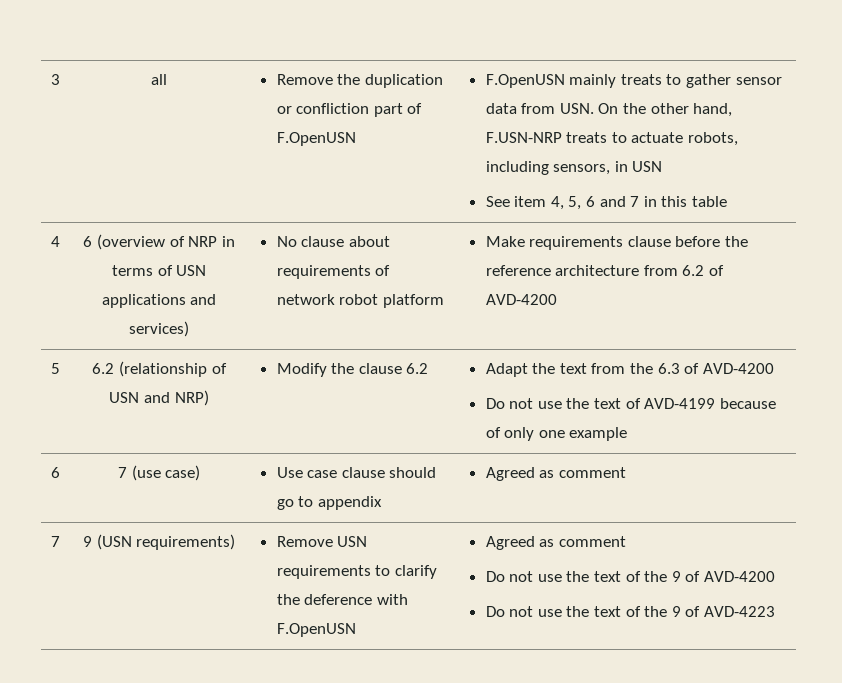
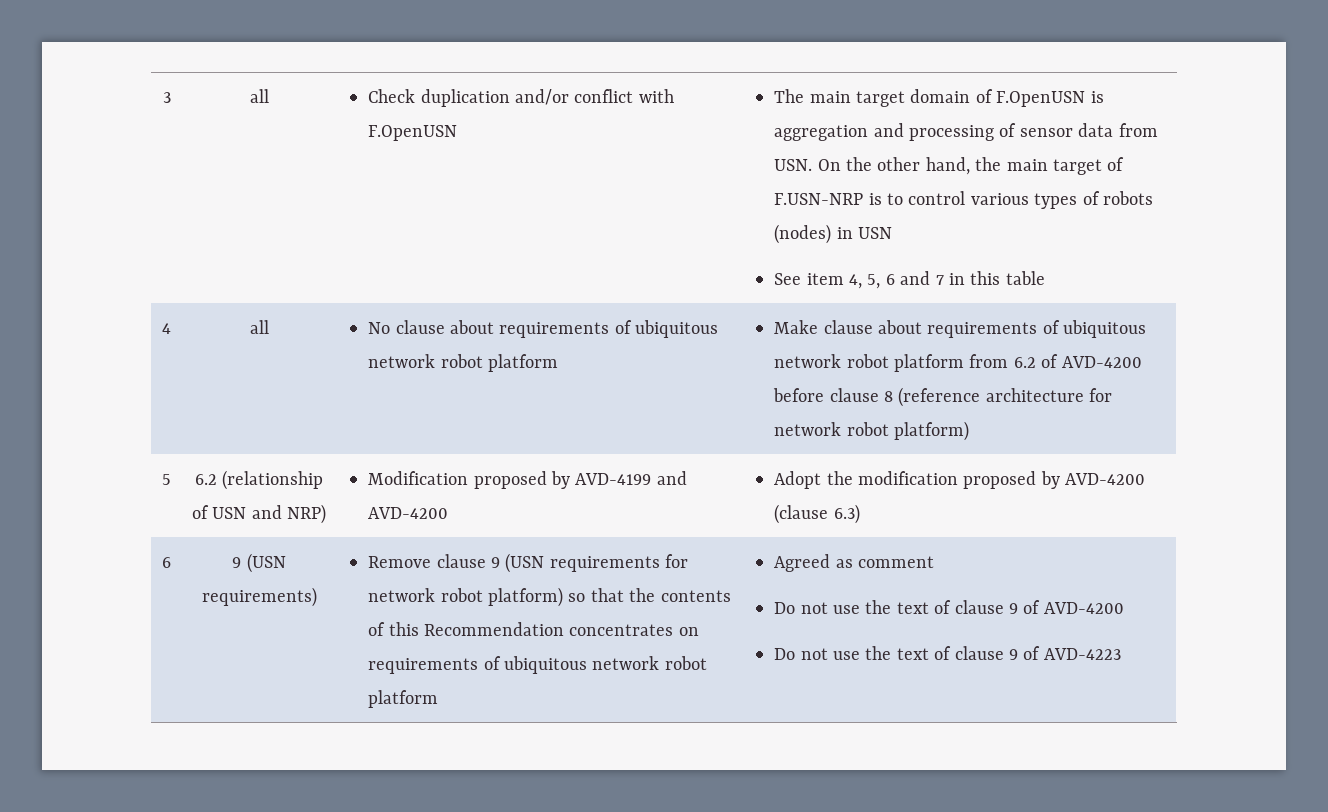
- Remove the duplication or confliction part of F.OpenUSN | F.OpenUSN mainly treats to gather sensor data from USN. On the other hand, F.USN-NRP treats to actuate robots, including sensors, in USN
+ Check duplication and/or conflict with F.OpenUSN | The main target domain of F.OpenUSN is aggregation and processing of sensor data from USN. On the other hand, the main target of F.USN-NRP is to control various types of robots (nodes) in USN
- 4 | 6 (overview of NRP in terms of USN applications and services) | No clause about requirements of network robot platform | Make requirements clause before the reference architecture from 6.2 of AVD-4200
+ 4 | all | No clause about requirements of ubiquitous network robot platform | Make clause about requirements of ubiquitous network robot platform from 6.2 of AVD-4200 before clause 8 (reference architecture for network robot platform)
- 5 | 6.2 (relationship of USN and NRP) | Modify the clause 6.2 | Adapt the text from the 6.3 of AVD-4200
- Do not use the text of AVD-4199 because of only one example
- 6 | 7 (use case) | Use case clause should go to appendix | Agreed as comment
- 7 | 9 (USN requirements) | Remove USN requirements to clarify the deference with F.OpenUSN | Agreed as comment
- Do not use the text of the 9 of AVD-4200
- Do not use the text of the 9 of AVD-4223
+ 5 | 6.2 (relationship of USN and NRP) | Modification proposed by AVD-4199 and AVD-4200 | Adopt the modification proposed by AVD-4200 (clause 6.3)
+ 6 | 9 (USN requirements) | Remove clause 9 (USN requirements for network robot platform) so that the contents of this Recommendation concentrates on requirements of ubiquitous network robot platform | Agreed as comment
+ Do not use the text of clause 9 of AVD-4200
+ Do not use the text of clause 9 of AVD-4223

